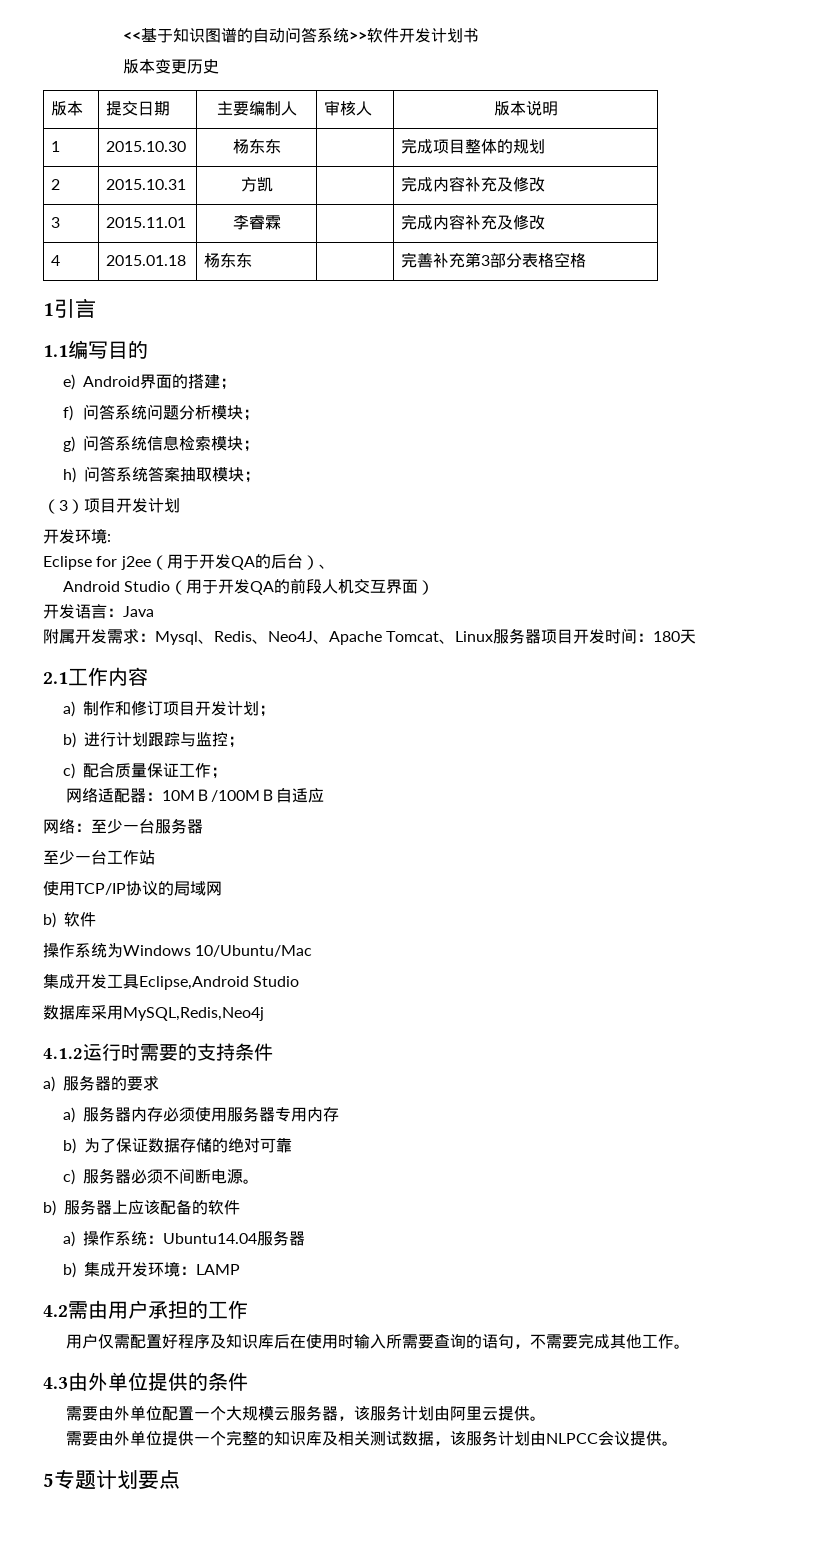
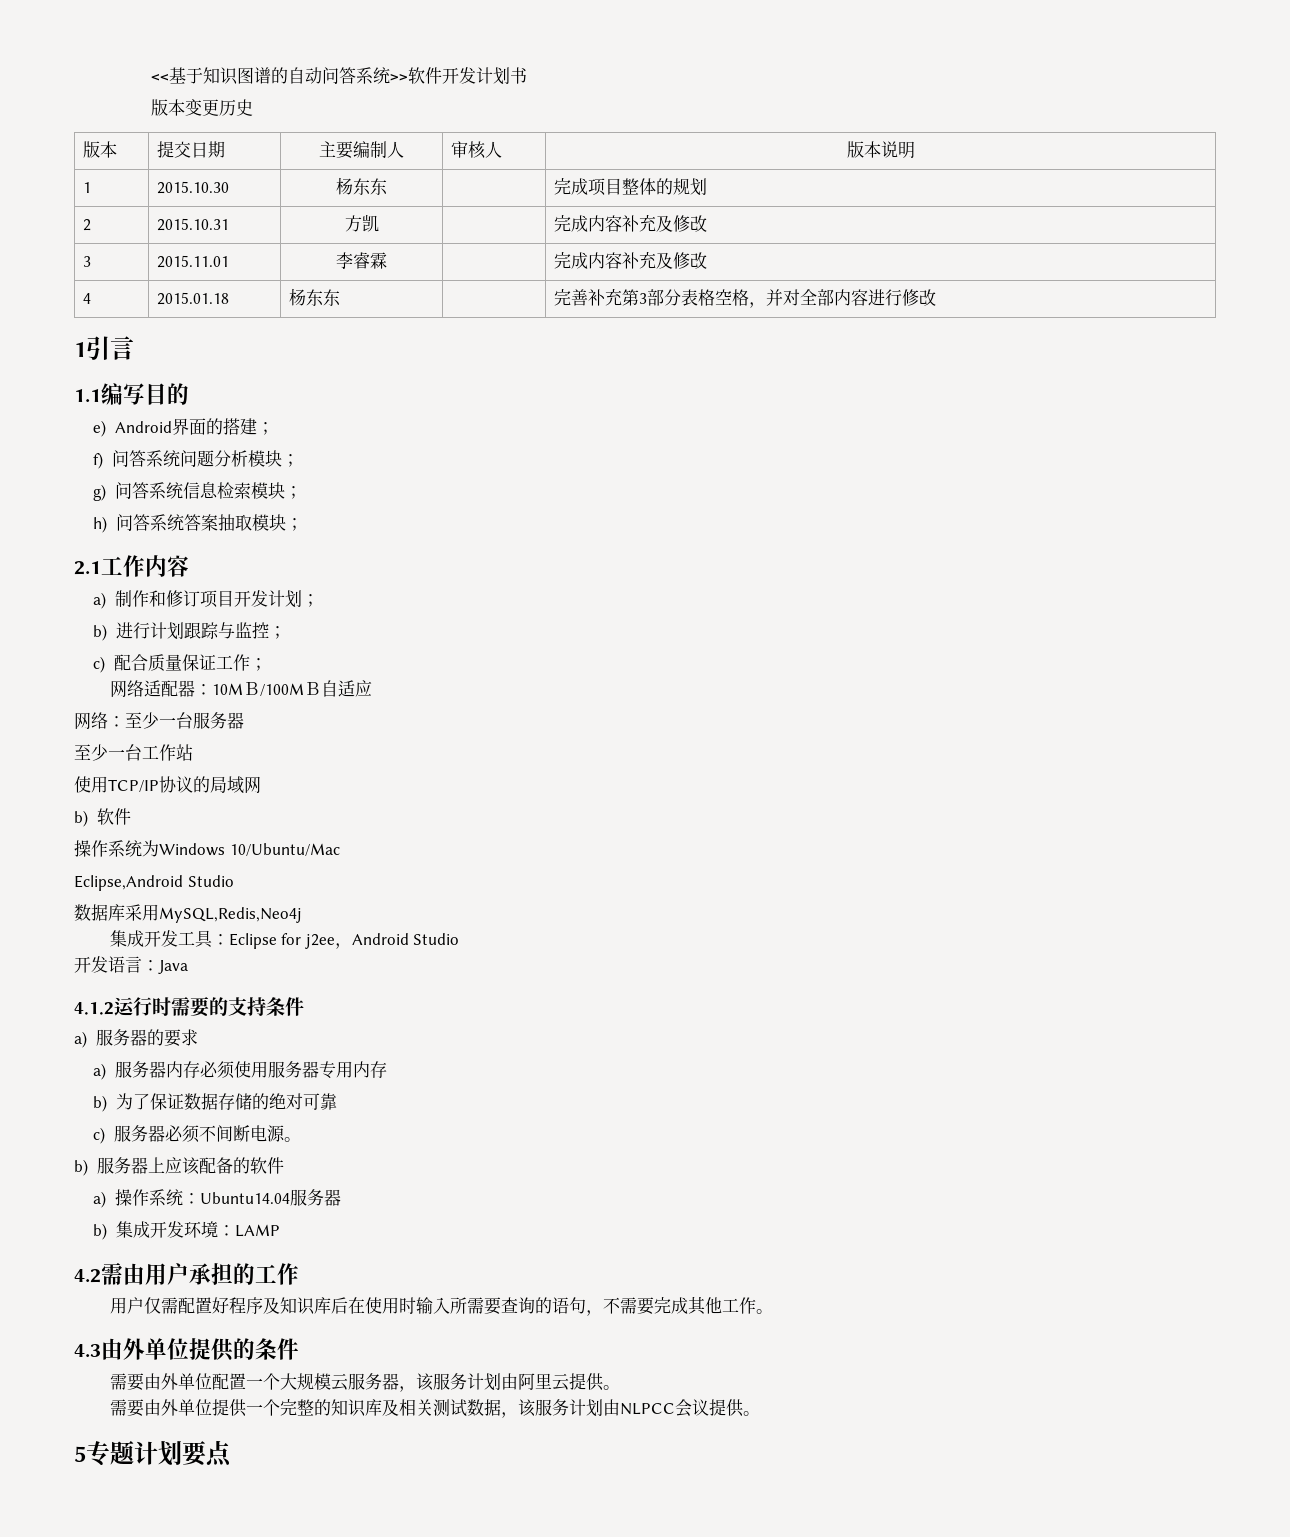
- 4 | 2015.01.18 | 杨东东 | | 完善补充第3部分表格空格
+ 4 | 2015.01.18 | 杨东东 | | 完善补充第3部分表格空格，并对全部内容进行修改
- （3）项目开发计划
- 开发环境:
- Eclipse for j2ee（用于开发QA的后台）、
- Android Studio（用于开发QA的前段人机交互界面）
- 开发语言：Java
- 附属开发需求：Mysql、Redis、Neo4J、Apache Tomcat、Linux服务器项目开发时间：180天
- 集成开发工具Eclipse,Android Studio
+ Eclipse,Android Studio
+ 集成开发工具：Eclipse for j2ee，Android Studio
+ 开发语言：Java

